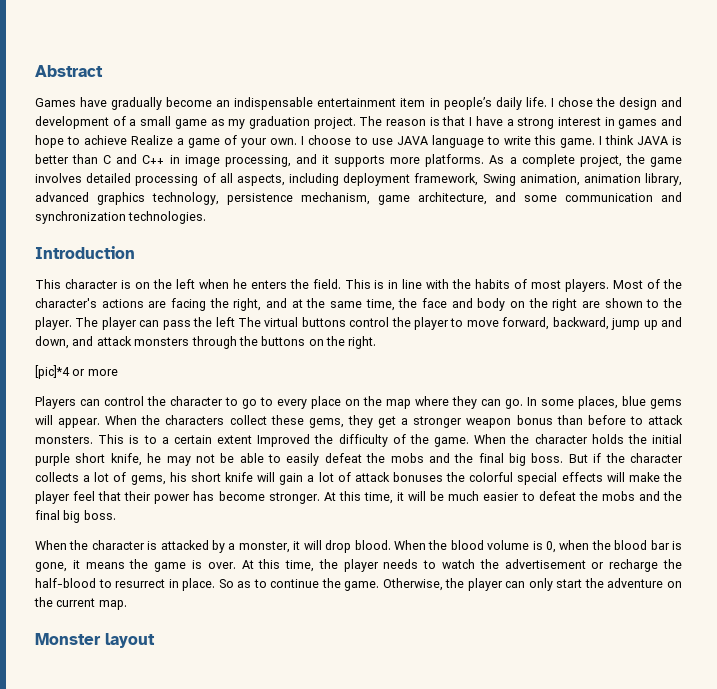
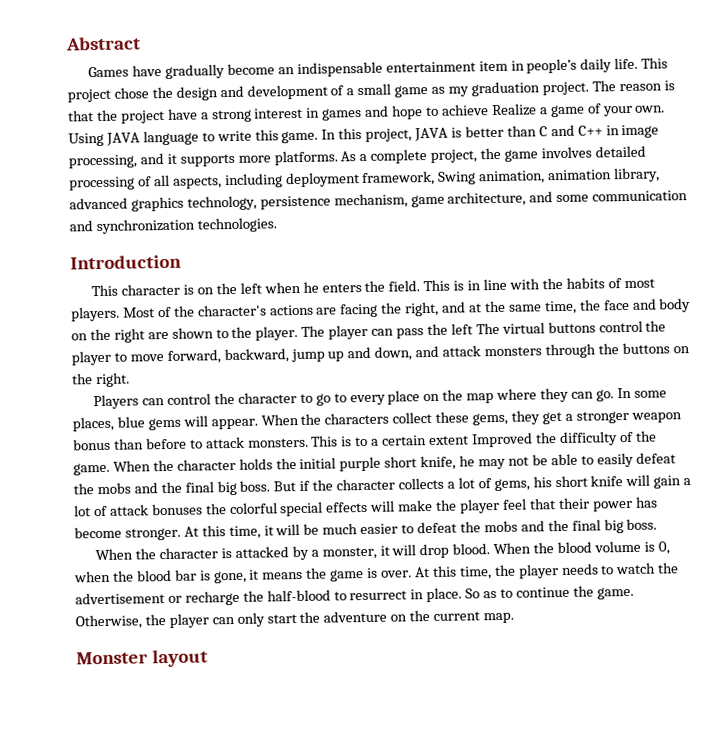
- I chose the design and development of a small game as my graduation project.
+ This project chose the design and development of a small game as my graduation project.
- The reason is that I have a strong interest in games and hope to achieve Realize a game of your own.
+ The reason is that the project have a strong interest in games and hope to achieve Realize a game of your own.
- I choose to use JAVA language to write this game.
+ Using JAVA language to write this game.
- I think JAVA is better than C and C++ in image processing, and it supports more platforms.
+ In this project, JAVA is better than C and C++ in image processing, and it supports more platforms.
- [pic]*4 or more

